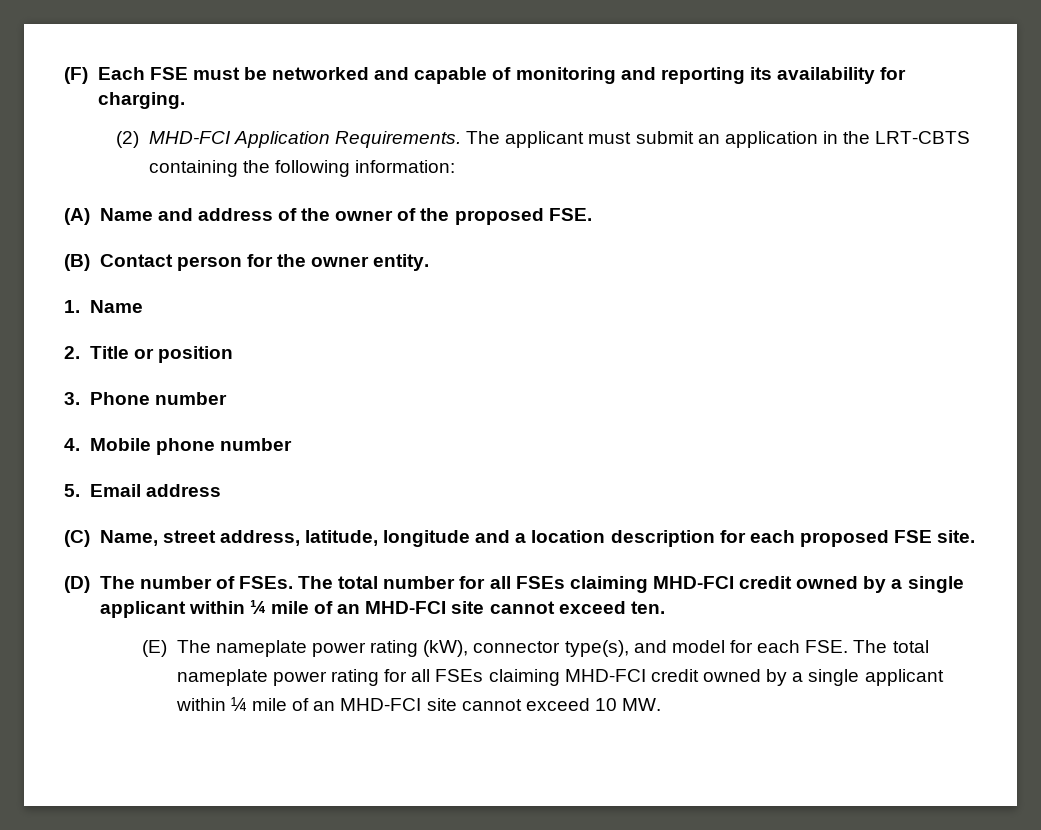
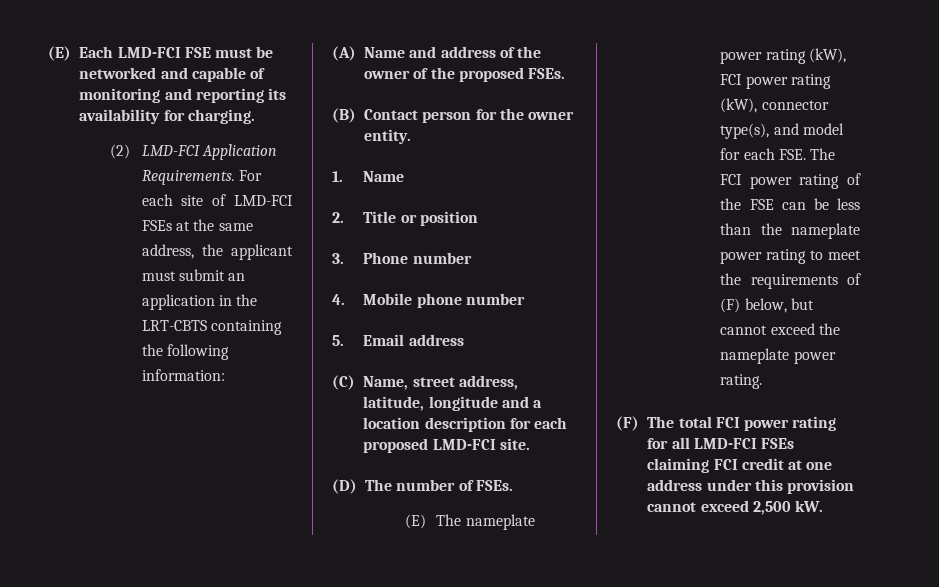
- (F) Each FSE must be networked and capable of monitoring and reporting its availability for charging.
+ (E) Each LMD-FCI FSE must be networked and capable of monitoring and reporting its availability for charging.
- (2) MHD-FCI Application Requirements.
+ (2) LMD-FCI Application Requirements.
- The applicant must submit an application in the LRT-CBTS containing the following information:
+ For each site of LMD-FCI FSEs at the same address, the applicant must submit an application in the LRT-CBTS containing the following information:
- (A) Name and address of the owner of the proposed FSE.
+ (A) Name and address of the owner of the proposed FSEs.
- (C) Name, street address, latitude, longitude and a location description for each proposed FSE site.
+ (C) Name, street address, latitude, longitude and a location description for each proposed LMD-FCI site.
- The total number for all FSEs claiming MHD-FCI credit owned by a single applicant within ¼ mile of an MHD-FCI site cannot exceed ten.
- (E) The nameplate power rating (kW), connector type(s), and model for each FSE. The total nameplate power rating for all FSEs claiming MHD-FCI credit owned by a single applicant within ¼ mile of an MHD-FCI site cannot exceed 10 MW.
+ (E) The nameplate power rating (kW), FCI power rating (kW), connector type(s), and model for each FSE. The FCI power rating of the FSE can be less than the nameplate power rating to meet the requirements of (F) below, but cannot exceed the nameplate power rating.
+ (F) The total FCI power rating for all LMD-FCI FSEs claiming FCI credit at one address under this provision cannot exceed 2,500 kW.

